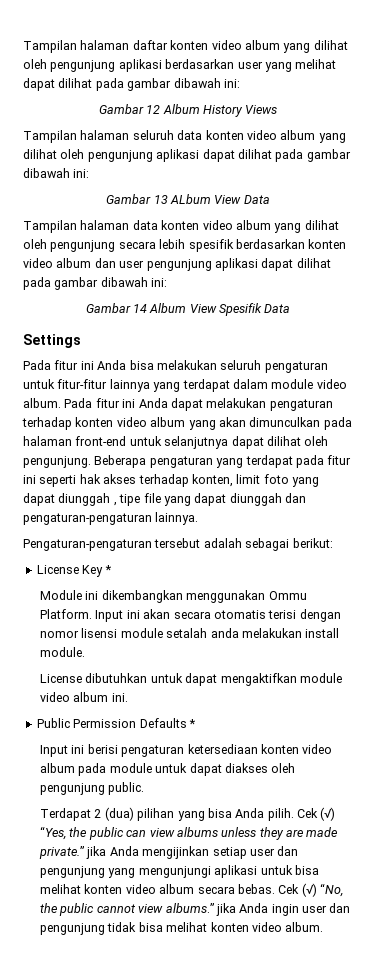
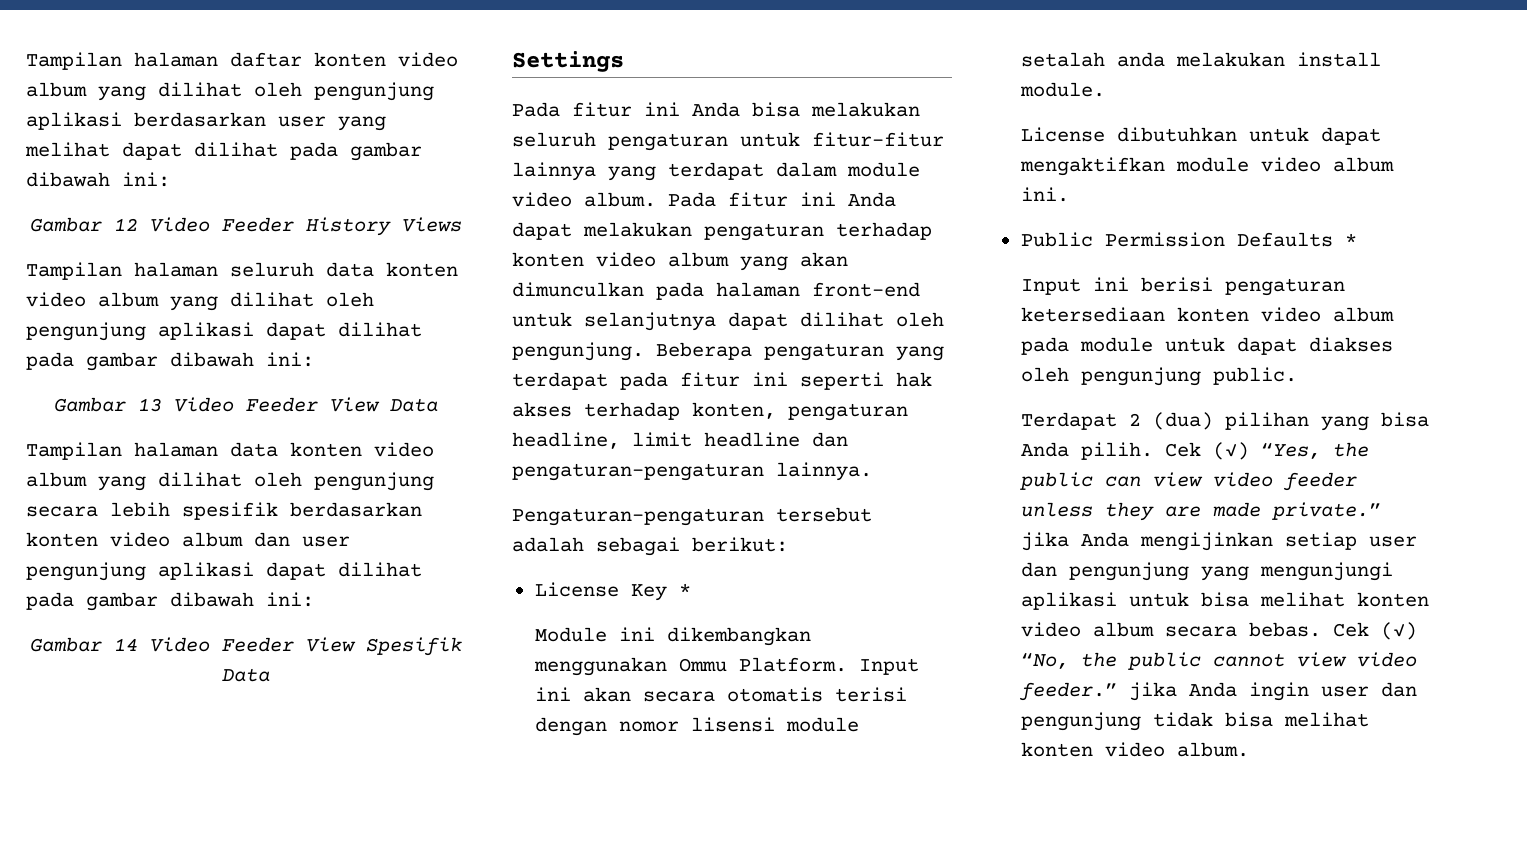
- Gambar 12 Album History Views
+ Gambar 12 Video Feeder History Views
- Gambar 13 ALbum View Data
+ Gambar 13 Video Feeder View Data
- Gambar 14 Album View Spesifik Data
+ Gambar 14 Video Feeder View Spesifik Data
- Beberapa pengaturan yang terdapat pada fitur ini seperti hak akses terhadap konten, limit foto yang dapat diunggah , tipe file yang dapat diunggah dan pengaturan-pengaturan lainnya.
+ Beberapa pengaturan yang terdapat pada fitur ini seperti hak akses terhadap konten, pengaturan headline, limit headline dan pengaturan-pengaturan lainnya.
- Cek (√) “Yes, the public can view albums unless they are made private.” jika Anda mengijinkan setiap user dan pengunjung yang mengunjungi aplikasi untuk bisa melihat konten video album secara bebas.
+ Cek (√) “Yes, the public can view video feeder unless they are made private.” jika Anda mengijinkan setiap user dan pengunjung yang mengunjungi aplikasi untuk bisa melihat konten video album secara bebas.
- Cek (√) “No, the public cannot view albums.” jika Anda ingin user dan pengunjung tidak bisa melihat konten video album.
+ Cek (√) “No, the public cannot view video feeder.” jika Anda ingin user dan pengunjung tidak bisa melihat konten video album.

